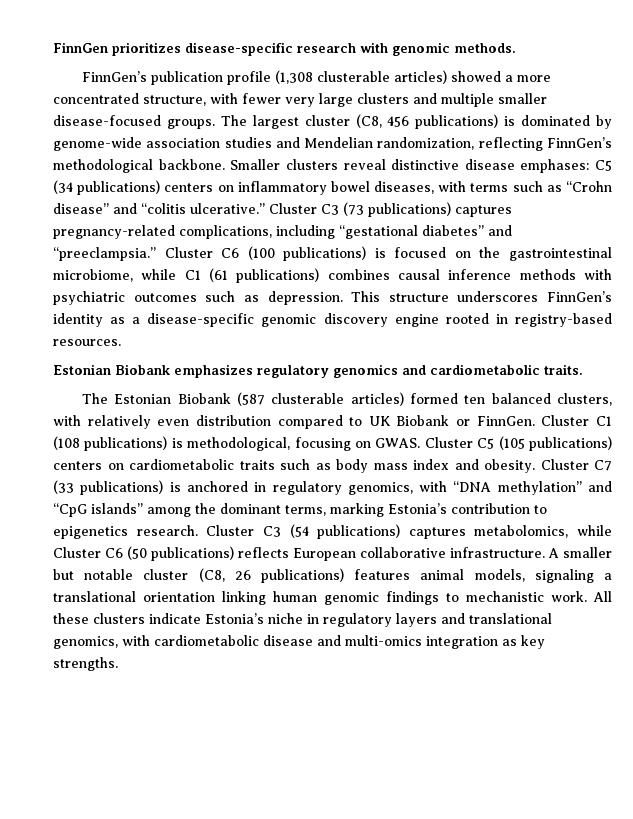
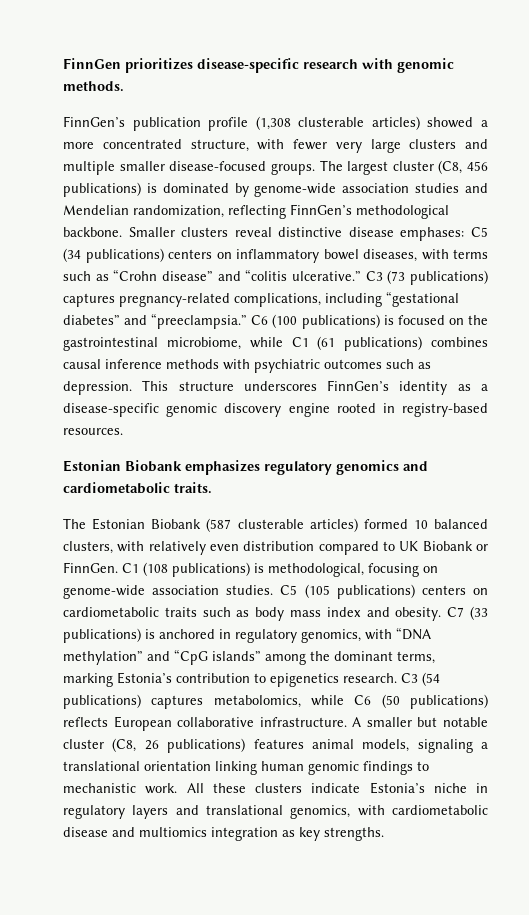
- Cluster C3 (73 publications) captures pregnancy-related complications, including “gestational diabetes” and “preeclampsia.”
+ C3 (73 publications) captures pregnancy-related complications, including “gestational diabetes” and “preeclampsia.”
- Cluster C6 (100 publications) is focused on the gastrointestinal microbiome, while C1 (61 publications) combines causal inference methods with psychiatric outcomes such as depression.
+ C6 (100 publications) is focused on the gastrointestinal microbiome, while C1 (61 publications) combines causal inference methods with psychiatric outcomes such as depression.
- The Estonian Biobank (587 clusterable articles) formed ten balanced clusters, with relatively even distribution compared to UK Biobank or FinnGen.
+ The Estonian Biobank (587 clusterable articles) formed 10 balanced clusters, with relatively even distribution compared to UK Biobank or FinnGen.
- Cluster C1 (108 publications) is methodological, focusing on GWAS. Cluster C5 (105 publications) centers on cardiometabolic traits such as body mass index and obesity.
+ C1 (108 publications) is methodological, focusing on genome-wide association studies. C5 (105 publications) centers on cardiometabolic traits such as body mass index and obesity.
- Cluster C7 (33 publications) is anchored in regulatory genomics, with “DNA methylation” and “CpG islands” among the dominant terms, marking Estonia’s contribution to epigenetics research.
+ C7 (33 publications) is anchored in regulatory genomics, with “DNA methylation” and “CpG islands” among the dominant terms, marking Estonia’s contribution to epigenetics research.
- Cluster C3 (54 publications) captures metabolomics, while Cluster C6 (50 publications) reflects European collaborative infrastructure.
+ C3 (54 publications) captures metabolomics, while C6 (50 publications) reflects European collaborative infrastructure.
- All these clusters indicate Estonia’s niche in regulatory layers and translational genomics, with cardiometabolic disease and multi-omics integration as key strengths.
+ All these clusters indicate Estonia’s niche in regulatory layers and translational genomics, with cardiometabolic disease and multiomics integration as key strengths.

